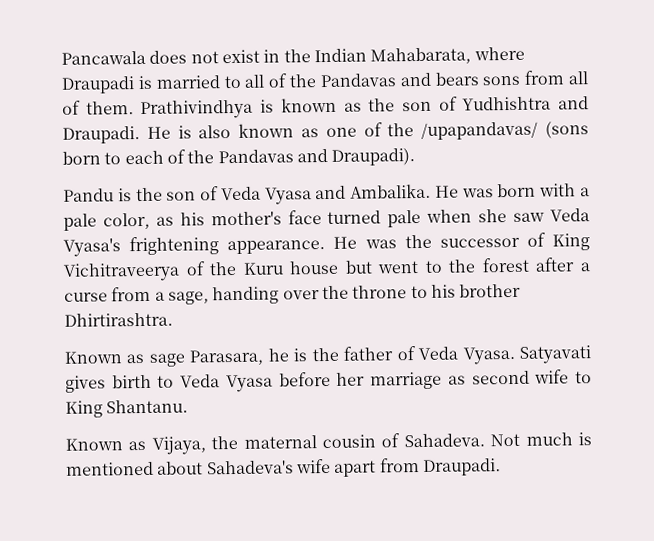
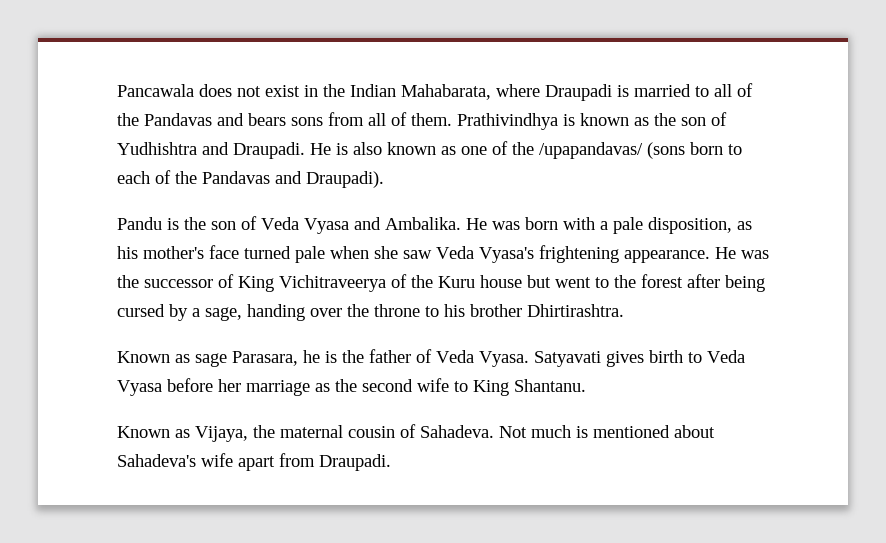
- He was born with a pale color, as his mother's face turned pale when she saw Veda Vyasa's frightening appearance.
+ He was born with a pale disposition, as his mother's face turned pale when she saw Veda Vyasa's frightening appearance.
- He was the successor of King Vichitraveerya of the Kuru house but went to the forest after a curse from a sage, handing over the throne to his brother Dhirtirashtra.
+ He was the successor of King Vichitraveerya of the Kuru house but went to the forest after being cursed by a sage, handing over the throne to his brother Dhirtirashtra.
- Satyavati gives birth to Veda Vyasa before her marriage as second wife to King Shantanu.
+ Satyavati gives birth to Veda Vyasa before her marriage as the second wife to King Shantanu.

